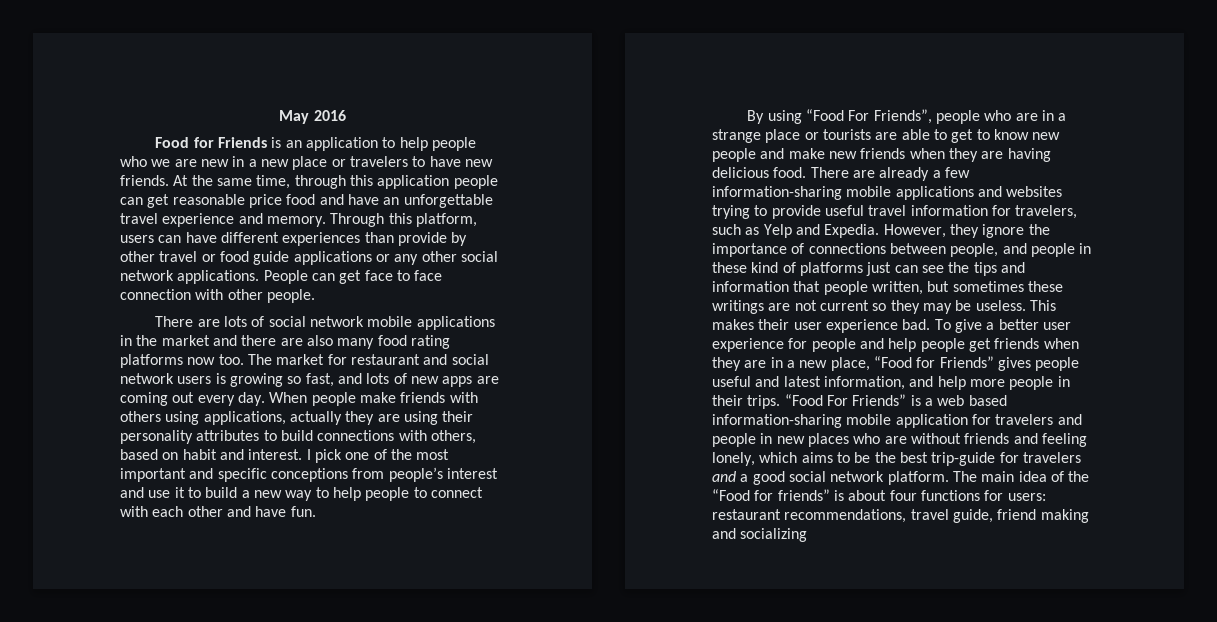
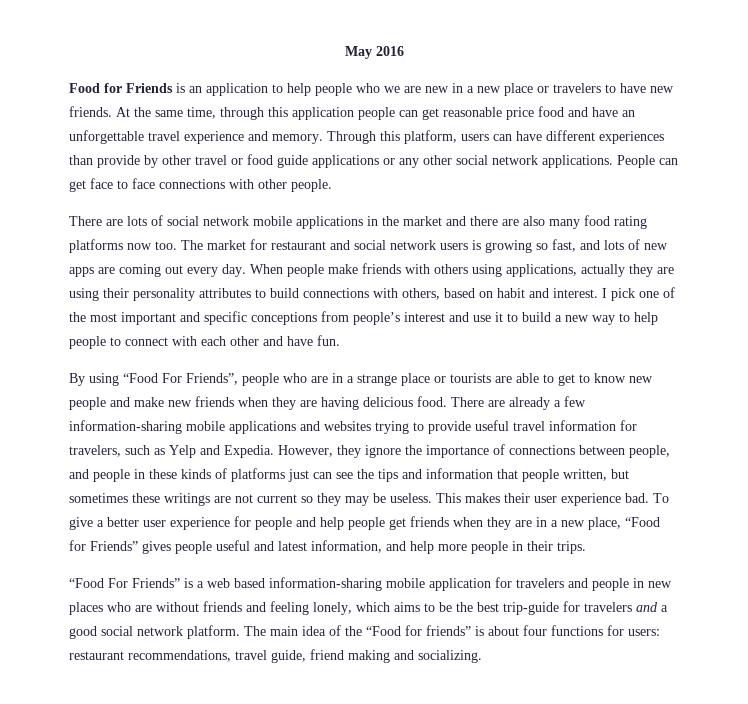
- People can get face to face connection with other people.
+ People can get face to face connections with other people.
- However, they ignore the importance of connections between people, and people in these kind of platforms just can see the tips and information that people written, but sometimes these writings are not current so they may be useless.
+ However, they ignore the importance of connections between people, and people in these kinds of platforms just can see the tips and information that people written, but sometimes these writings are not current so they may be useless.
- To give a better user experience for people and help people get friends when they are in a new place, “Food for Friends” gives people useful and latest information, and help more people in their trips. “Food For Friends” is a web based information-sharing mobile application for travelers and people in new places who are without friends and feeling lonely, which aims to be the best trip-guide for travelers and a good social network platform.
+ To give a better user experience for people and help people get friends when they are in a new place, “Food for Friends” gives people useful and latest information, and help more people in their trips.
+ “Food For Friends” is a web based information-sharing mobile application for travelers and people in new places who are without friends and feeling lonely, which aims to be the best trip-guide for travelers and a good social network platform.
- The main idea of the “Food for friends” is about four functions for users: restaurant recommendations, travel guide, friend making and socializing
+ The main idea of the “Food for friends” is about four functions for users: restaurant recommendations, travel guide, friend making and socializing.

